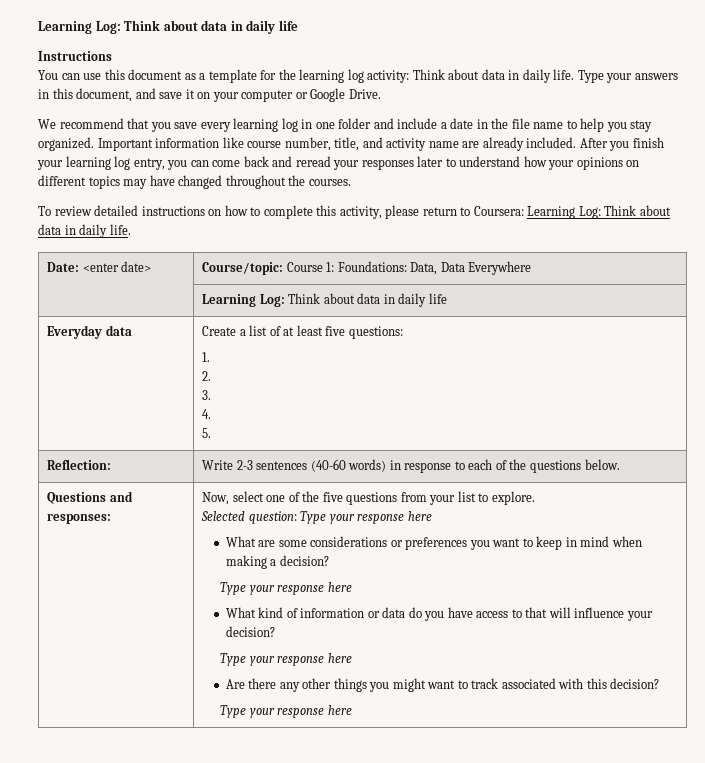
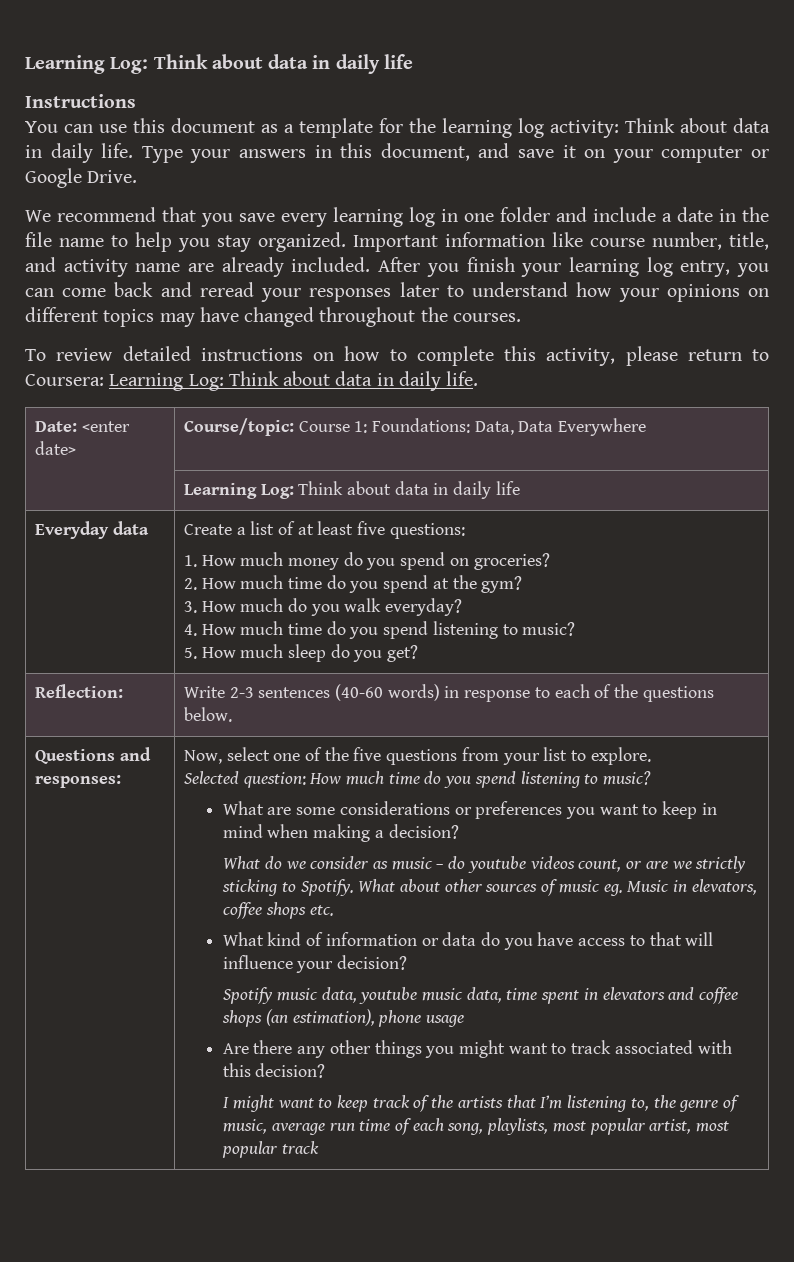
- 1.
- 2.
- 3.
- 4.
- 5.
+ 1. How much money do you spend on groceries?
+ 2. How much time do you spend at the gym?
+ 3. How much do you walk everyday?
+ 4. How much time do you spend listening to music?
+ 5. How much sleep do you get?
- Selected question: Type your response here
+ Selected question: How much time do you spend listening to music?
  What are some considerations or preferences you want to keep in mind when making a decision?
- Type your response here
+ What do we consider as music – do youtube videos count, or are we strictly sticking to Spotify. What about other sources of music eg. Music in elevators, coffee shops etc.
  What kind of information or data do you have access to that will influence your decision?
- Type your response here
+ Spotify music data, youtube music data, time spent in elevators and coffee shops (an estimation), phone usage
  Are there any other things you might want to track associated with this decision?
- Type your response here
+ I might want to keep track of the artists that I’m listening to, the genre of music, average run time of each song, playlists, most popular artist, most popular track

